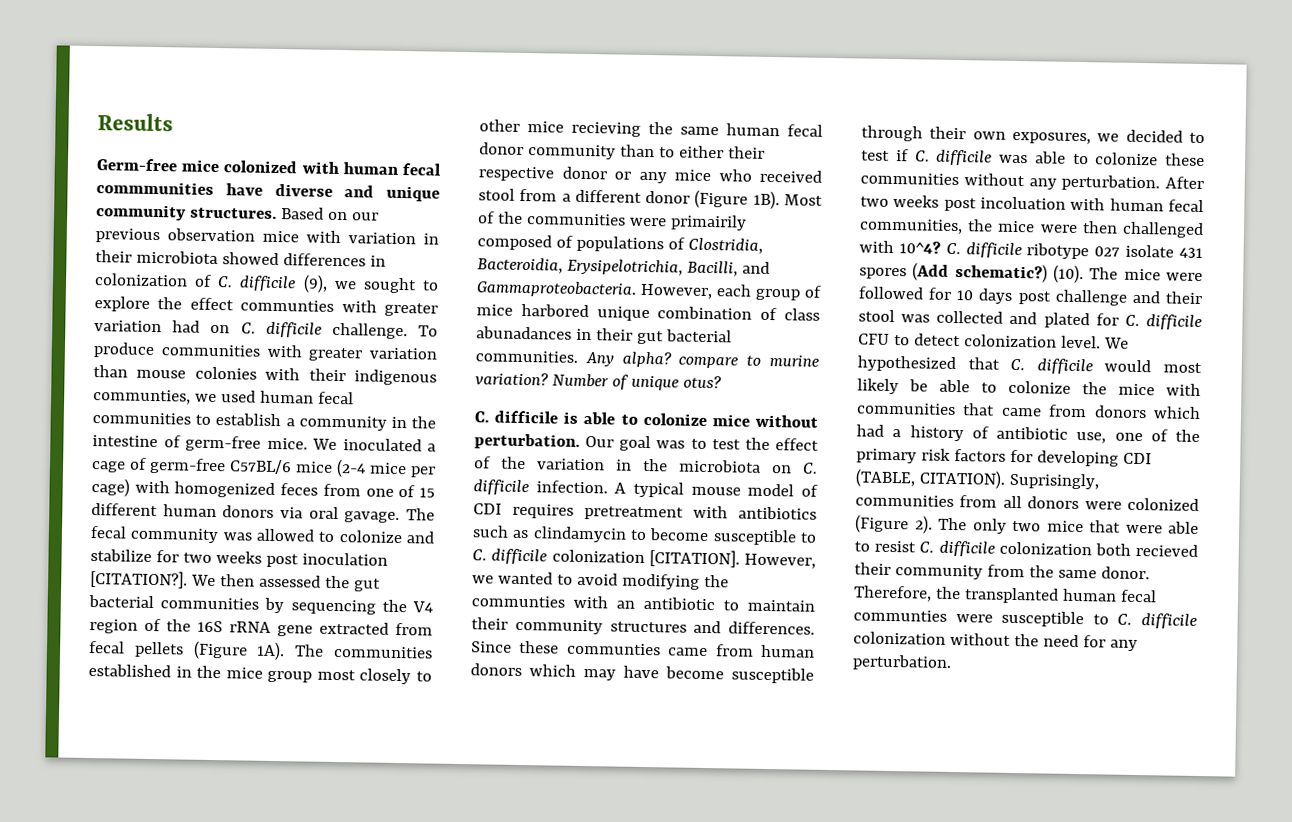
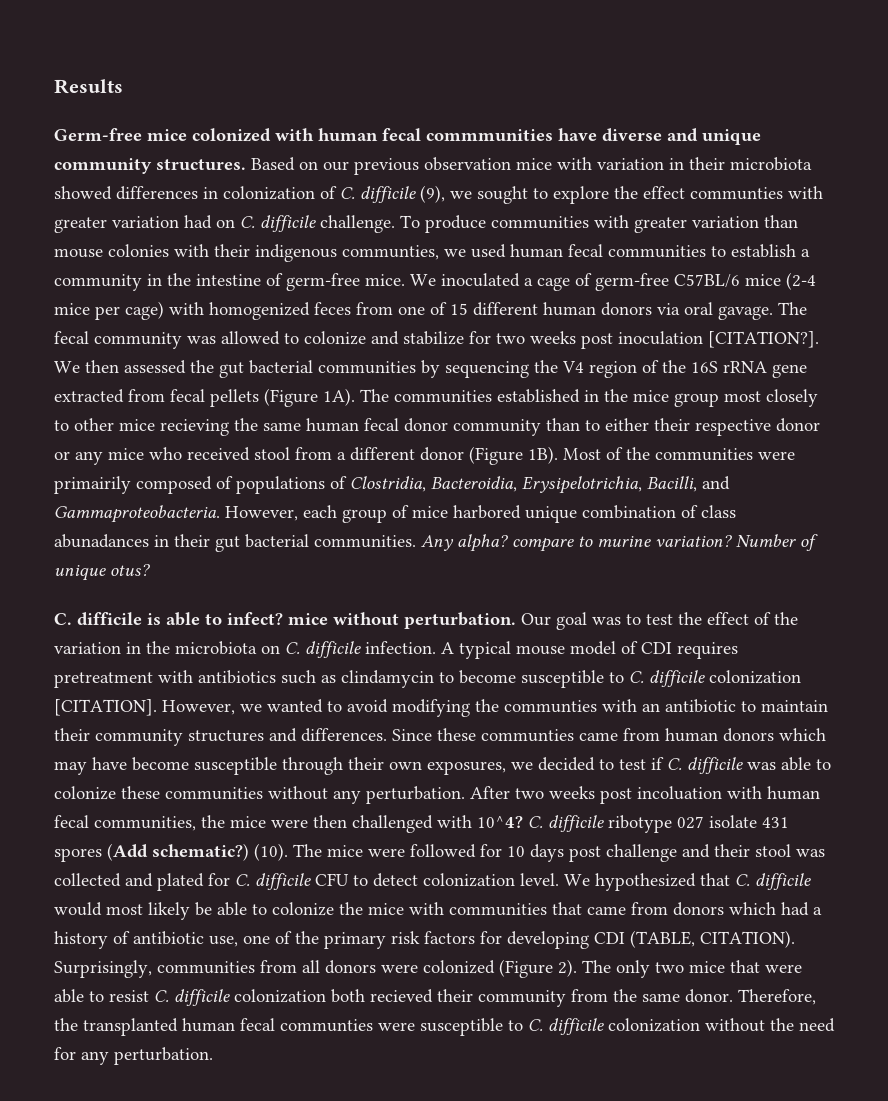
- C. difficile is able to colonize mice without perturbation.
+ C. difficile is able to infect? mice without perturbation.
- Suprisingly, communities from all donors were colonized (Figure 2).
+ Surprisingly, communities from all donors were colonized (Figure 2).

